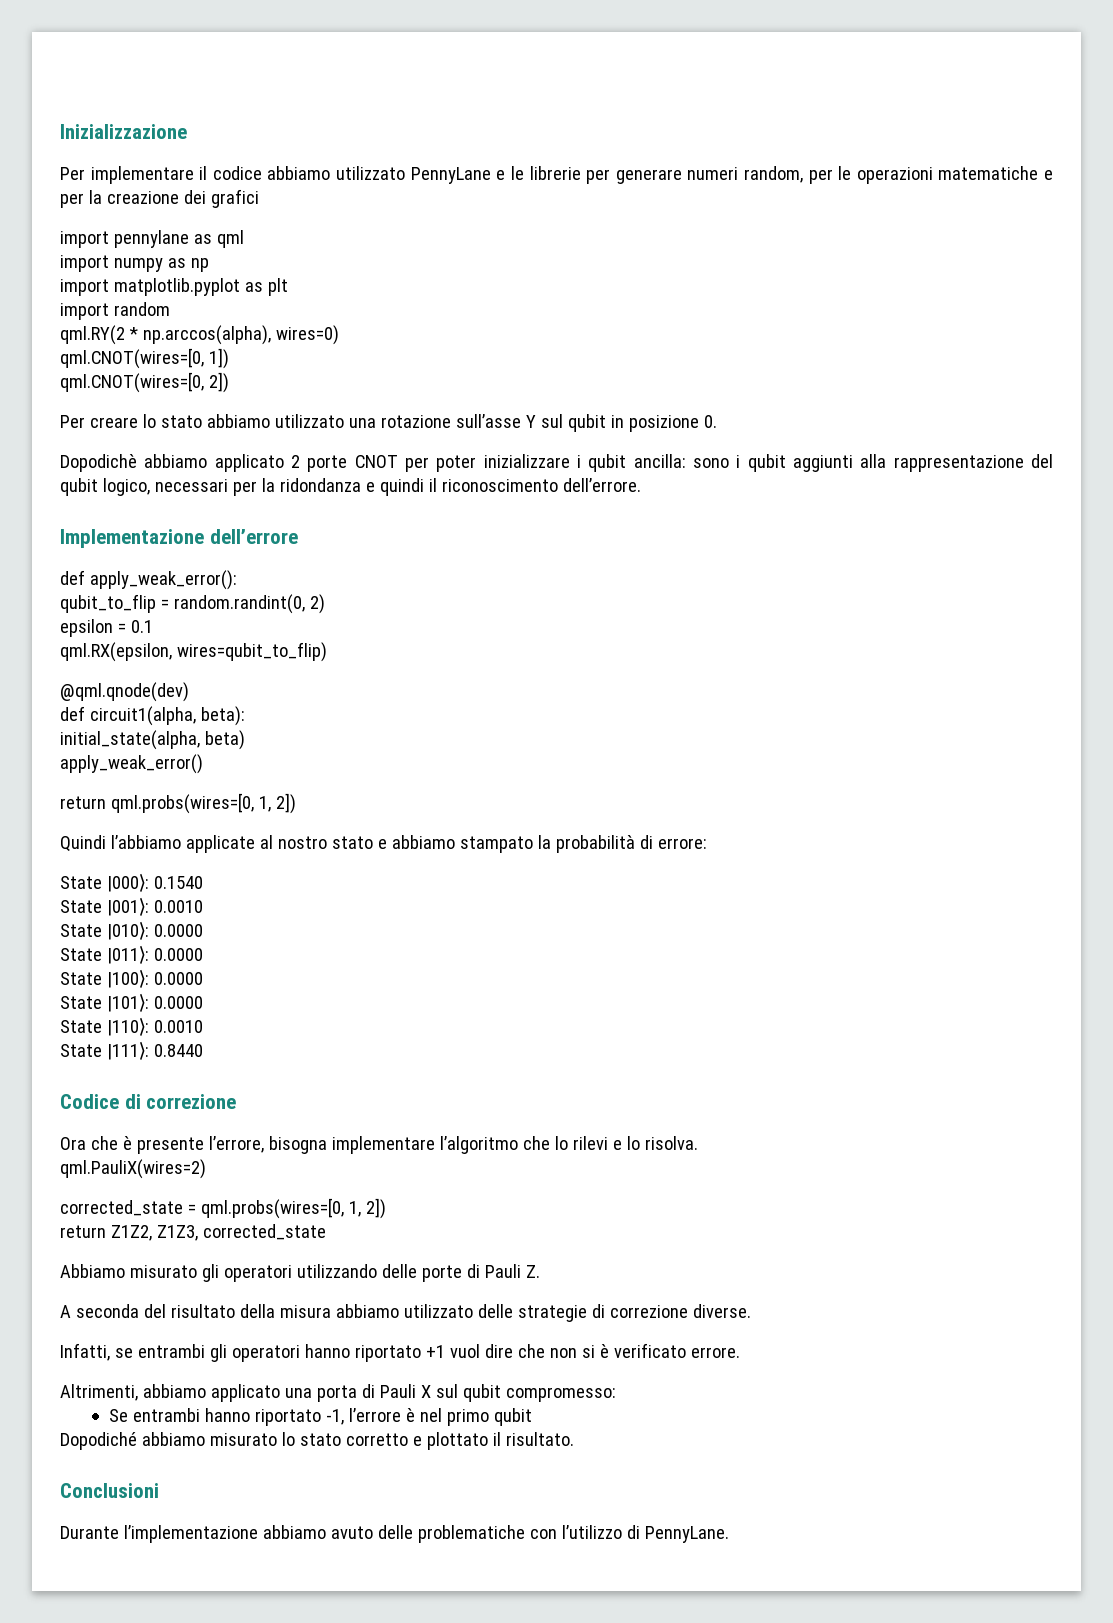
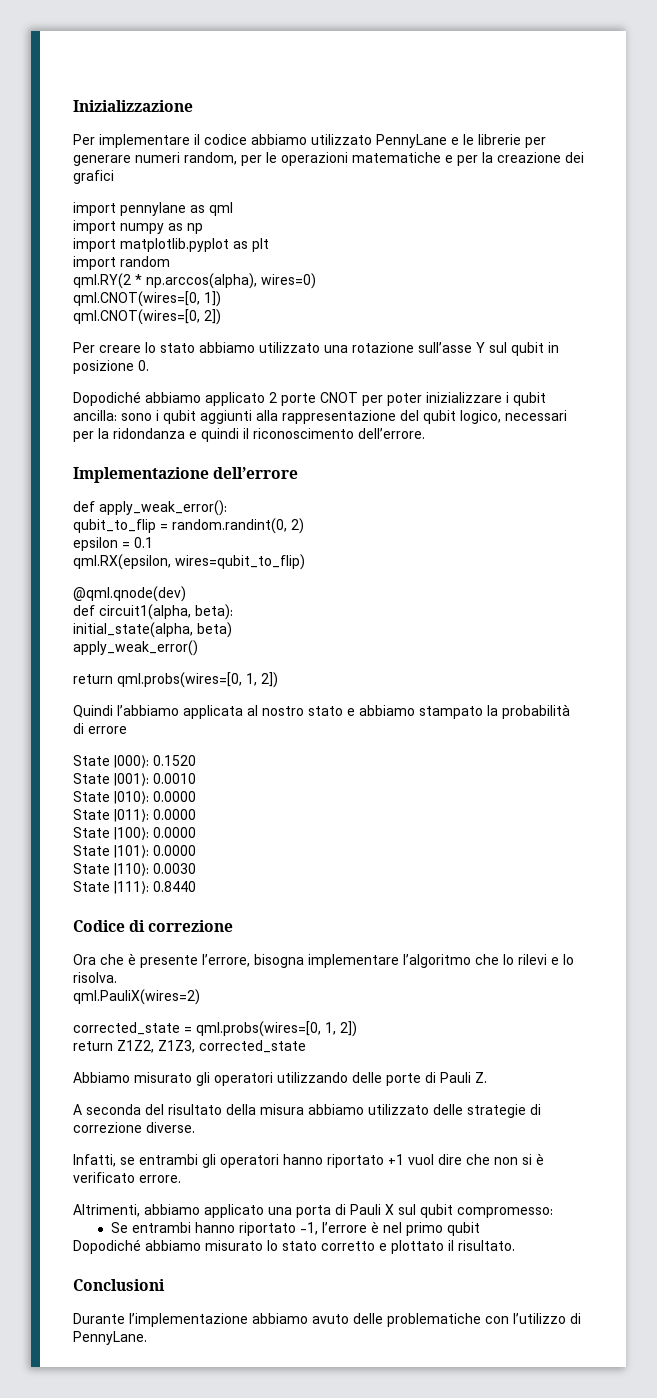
- Dopodichè abbiamo applicato 2 porte CNOT per poter inizializzare i qubit ancilla: sono i qubit aggiunti alla rappresentazione del qubit logico, necessari per la ridondanza e quindi il riconoscimento dell’errore.
+ Dopodiché abbiamo applicato 2 porte CNOT per poter inizializzare i qubit ancilla: sono i qubit aggiunti alla rappresentazione del qubit logico, necessari per la ridondanza e quindi il riconoscimento dell’errore.
- Quindi l’abbiamo applicate al nostro stato e abbiamo stampato la probabilità di errore:
+ Quindi l’abbiamo applicata al nostro stato e abbiamo stampato la probabilità di errore
- State |000⟩: 0.1540
+ State |000⟩: 0.1520
- State |110⟩: 0.0010
+ State |110⟩: 0.0030

